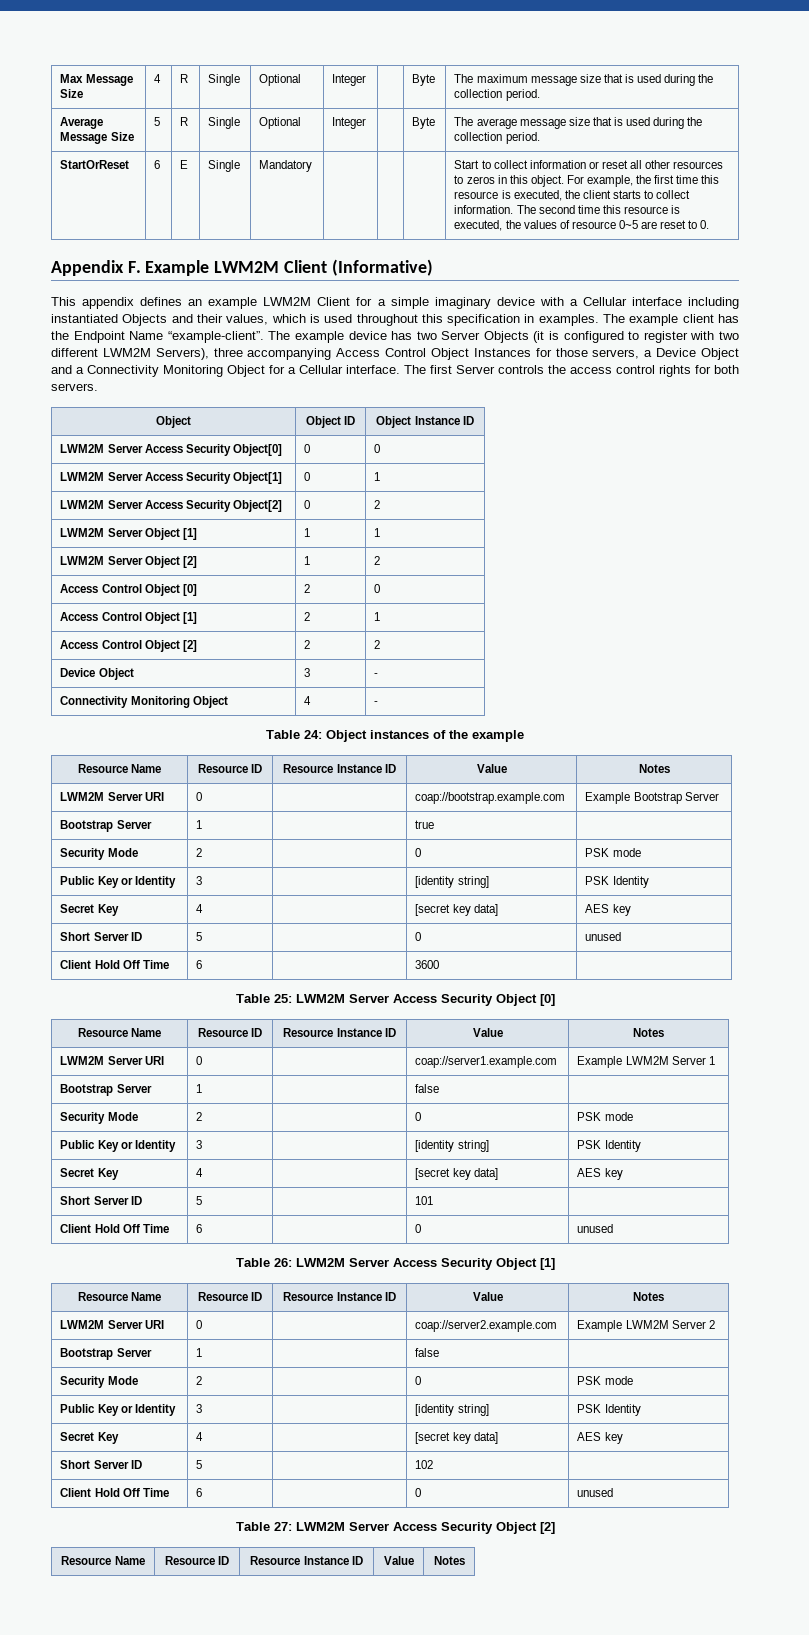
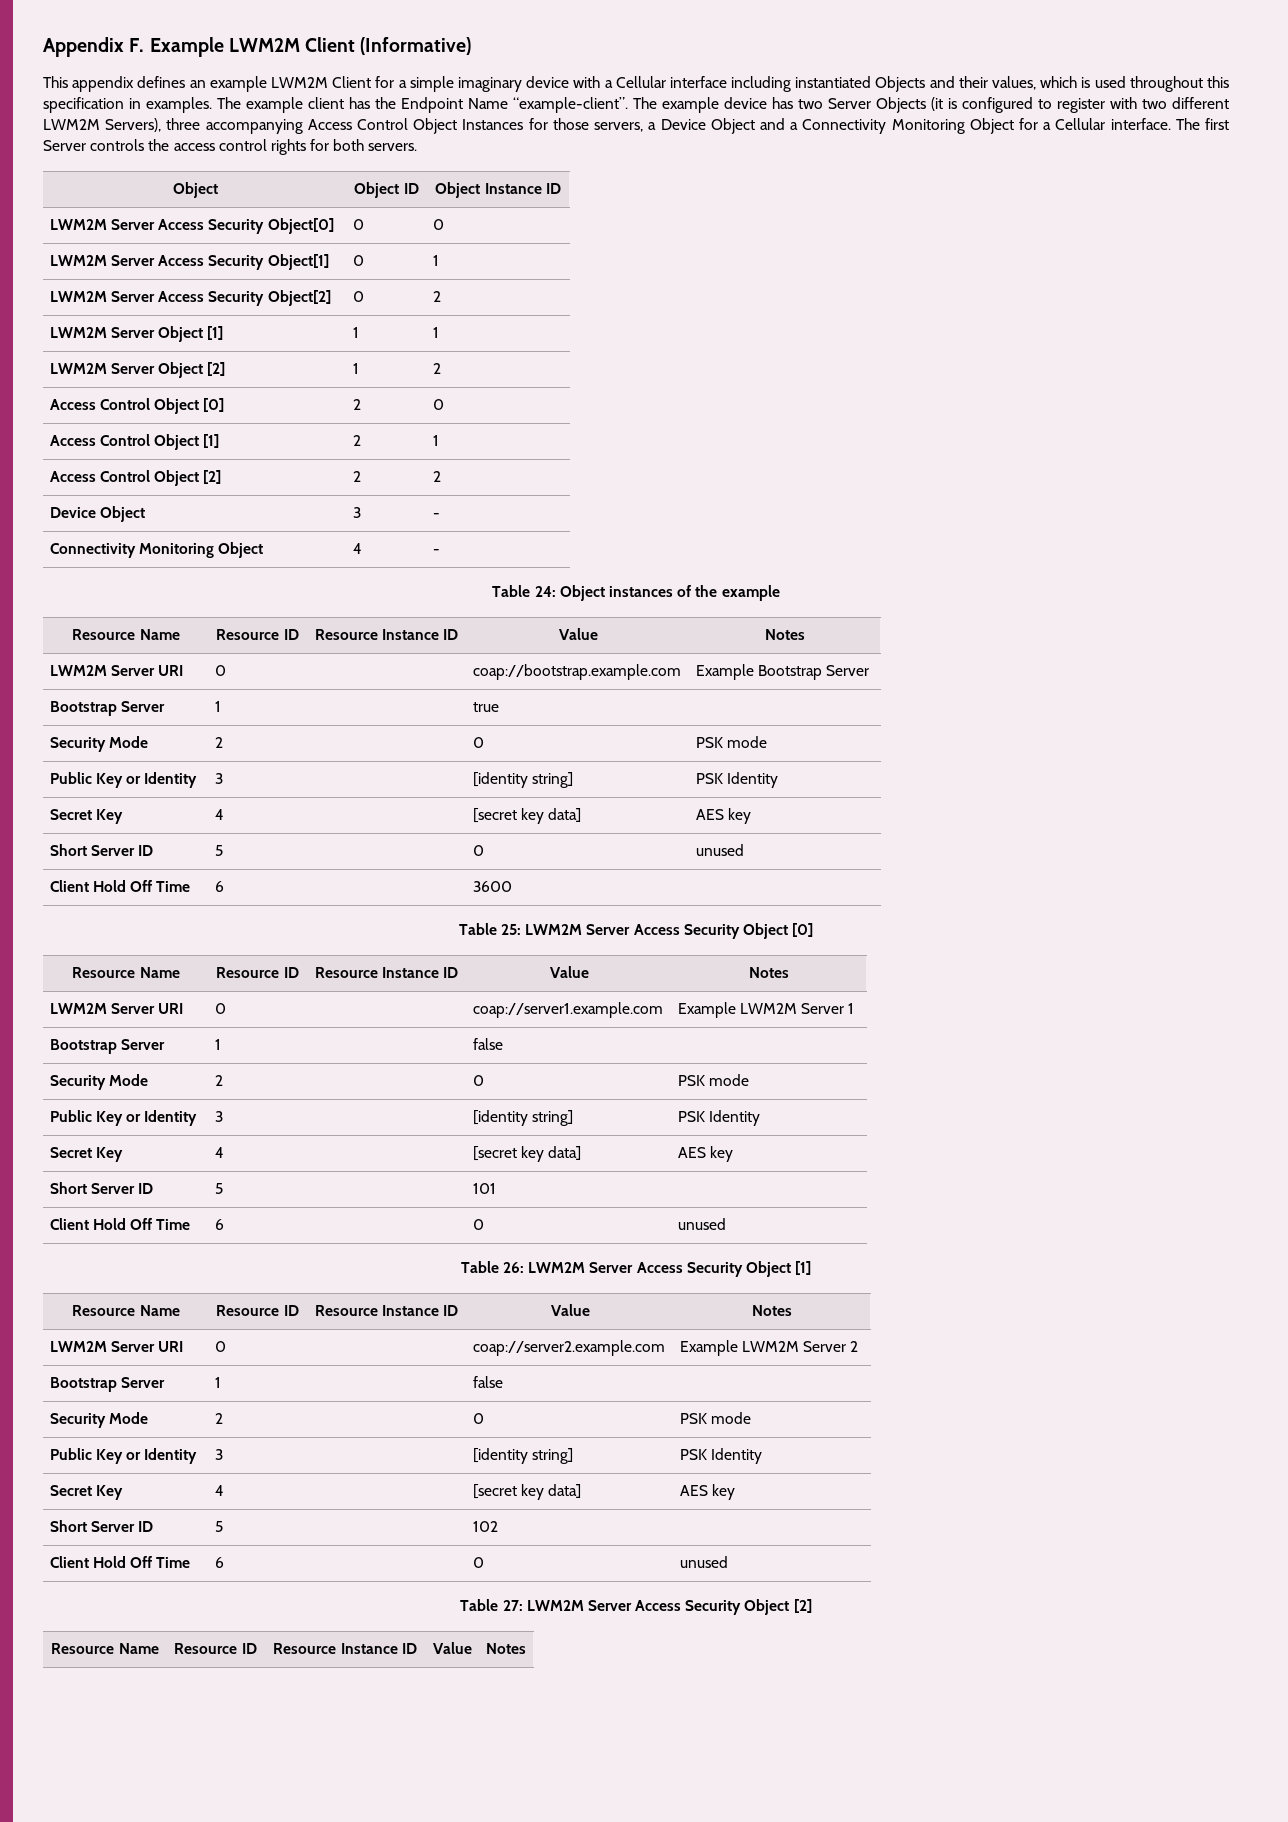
- Max Message Size | 4 | R | Single | Optional | Integer | | Byte | The maximum message size that is used during the collection period.
- Average Message Size | 5 | R | Single | Optional | Integer | | Byte | The average message size that is used during the collection period.
- StartOrReset | 6 | E | Single | Mandatory | | | | Start to collect information or reset all other resources to zeros in this object. For example, the first time this resource is executed, the client starts to collect information. The second time this resource is executed, the values of resource 0~5 are reset to 0.

